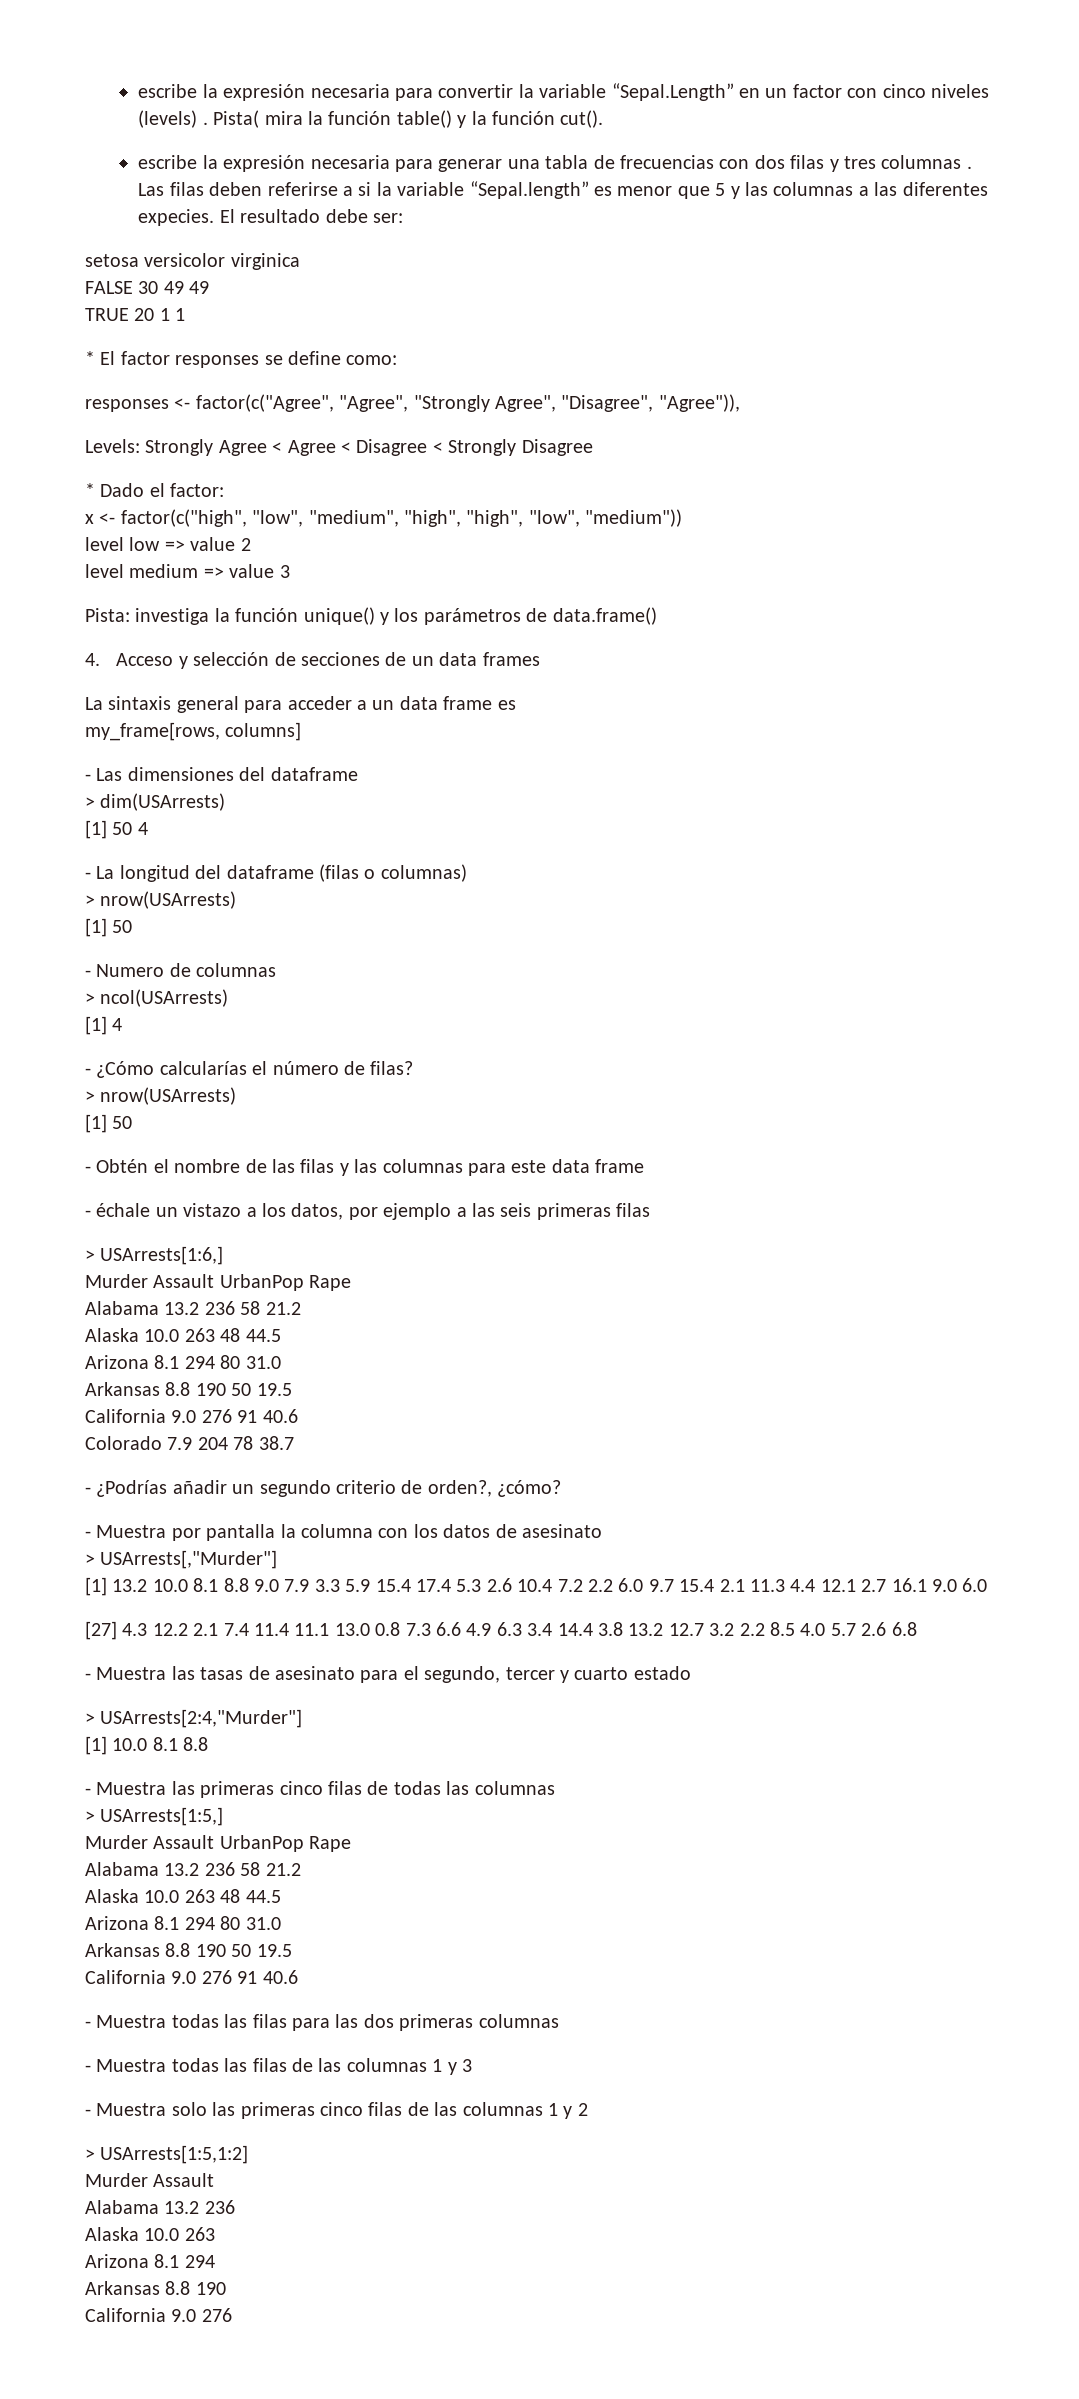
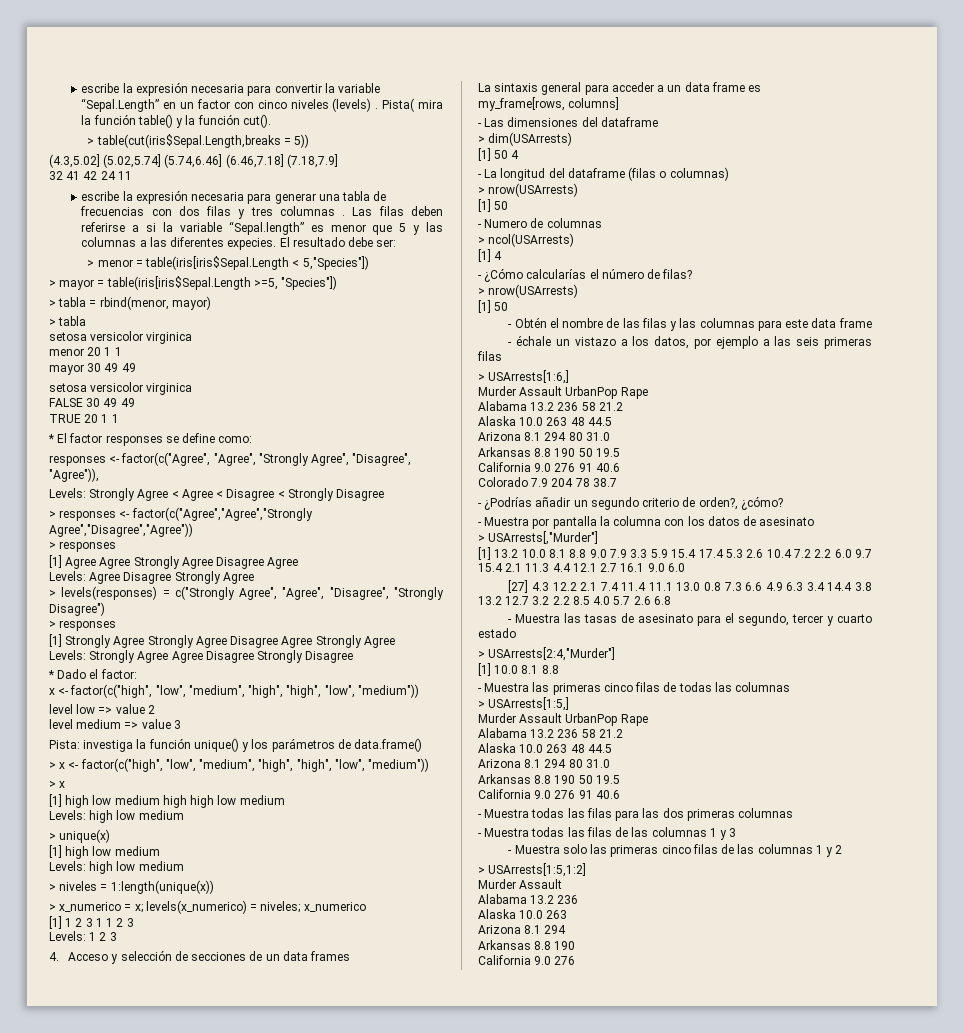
+ > table(cut(iris$Sepal.Length,breaks = 5))
+ (4.3,5.02] (5.02,5.74] (5.74,6.46] (6.46,7.18] (7.18,7.9]
+ 32 41 42 24 11
+ > menor = table(iris[iris$Sepal.Length < 5,"Species"])
+ > mayor = table(iris[iris$Sepal.Length >=5, "Species"])
+ > tabla = rbind(menor, mayor)
+ > tabla
+ setosa versicolor virginica
+ menor 20 1 1
+ mayor 30 49 49
+ > responses <- factor(c("Agree","Agree","Strongly Agree","Disagree","Agree"))
+ > responses
+ [1] Agree Agree Strongly Agree Disagree Agree
+ Levels: Agree Disagree Strongly Agree
+ > levels(responses) = c("Strongly Agree", "Agree", "Disagree", "Strongly Disagree")
+ > responses
+ [1] Strongly Agree Strongly Agree Disagree Agree Strongly Agree
+ Levels: Strongly Agree Agree Disagree Strongly Disagree
+ > x <- factor(c("high", "low", "medium", "high", "high", "low", "medium"))
+ > x
+ [1] high low medium high high low medium
+ Levels: high low medium
+ > unique(x)
+ [1] high low medium
+ Levels: high low medium
+ > niveles = 1:length(unique(x))
+ > x_numerico = x; levels(x_numerico) = niveles; x_numerico
+ [1] 1 2 3 1 1 2 3
+ Levels: 1 2 3

